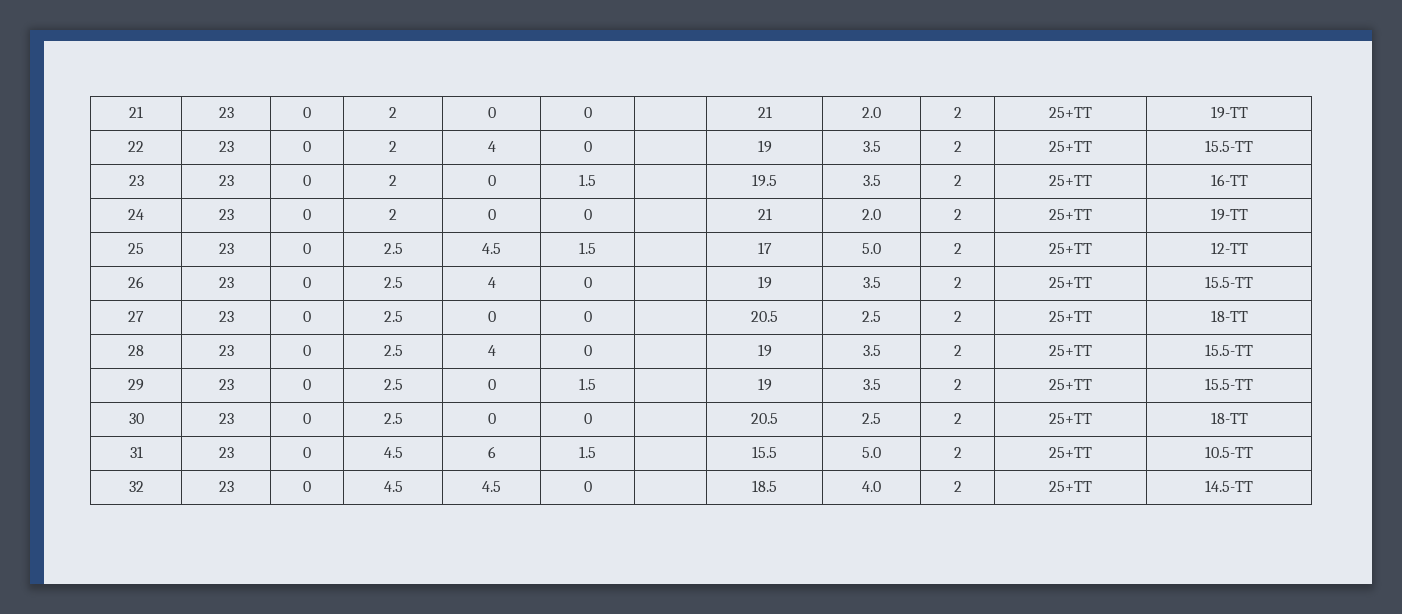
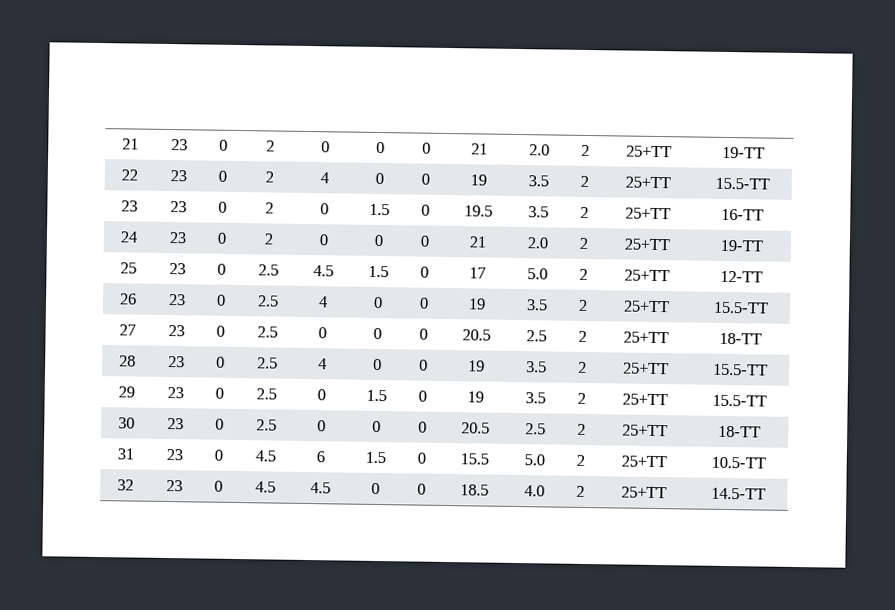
- 21 | 23 | 0 | 2 | 0 | 0 | | 21 | 2.0 | 2 | 25+TT | 19-TT
+ 21 | 23 | 0 | 2 | 0 | 0 | 0 | 21 | 2.0 | 2 | 25+TT | 19-TT
- 22 | 23 | 0 | 2 | 4 | 0 | | 19 | 3.5 | 2 | 25+TT | 15.5-TT
+ 22 | 23 | 0 | 2 | 4 | 0 | 0 | 19 | 3.5 | 2 | 25+TT | 15.5-TT
- 23 | 23 | 0 | 2 | 0 | 1.5 | | 19.5 | 3.5 | 2 | 25+TT | 16-TT
+ 23 | 23 | 0 | 2 | 0 | 1.5 | 0 | 19.5 | 3.5 | 2 | 25+TT | 16-TT
- 24 | 23 | 0 | 2 | 0 | 0 | | 21 | 2.0 | 2 | 25+TT | 19-TT
+ 24 | 23 | 0 | 2 | 0 | 0 | 0 | 21 | 2.0 | 2 | 25+TT | 19-TT
- 25 | 23 | 0 | 2.5 | 4.5 | 1.5 | | 17 | 5.0 | 2 | 25+TT | 12-TT
+ 25 | 23 | 0 | 2.5 | 4.5 | 1.5 | 0 | 17 | 5.0 | 2 | 25+TT | 12-TT
- 26 | 23 | 0 | 2.5 | 4 | 0 | | 19 | 3.5 | 2 | 25+TT | 15.5-TT
+ 26 | 23 | 0 | 2.5 | 4 | 0 | 0 | 19 | 3.5 | 2 | 25+TT | 15.5-TT
- 27 | 23 | 0 | 2.5 | 0 | 0 | | 20.5 | 2.5 | 2 | 25+TT | 18-TT
+ 27 | 23 | 0 | 2.5 | 0 | 0 | 0 | 20.5 | 2.5 | 2 | 25+TT | 18-TT
- 28 | 23 | 0 | 2.5 | 4 | 0 | | 19 | 3.5 | 2 | 25+TT | 15.5-TT
+ 28 | 23 | 0 | 2.5 | 4 | 0 | 0 | 19 | 3.5 | 2 | 25+TT | 15.5-TT
- 29 | 23 | 0 | 2.5 | 0 | 1.5 | | 19 | 3.5 | 2 | 25+TT | 15.5-TT
+ 29 | 23 | 0 | 2.5 | 0 | 1.5 | 0 | 19 | 3.5 | 2 | 25+TT | 15.5-TT
- 30 | 23 | 0 | 2.5 | 0 | 0 | | 20.5 | 2.5 | 2 | 25+TT | 18-TT
+ 30 | 23 | 0 | 2.5 | 0 | 0 | 0 | 20.5 | 2.5 | 2 | 25+TT | 18-TT
- 31 | 23 | 0 | 4.5 | 6 | 1.5 | | 15.5 | 5.0 | 2 | 25+TT | 10.5-TT
+ 31 | 23 | 0 | 4.5 | 6 | 1.5 | 0 | 15.5 | 5.0 | 2 | 25+TT | 10.5-TT
- 32 | 23 | 0 | 4.5 | 4.5 | 0 | | 18.5 | 4.0 | 2 | 25+TT | 14.5-TT
+ 32 | 23 | 0 | 4.5 | 4.5 | 0 | 0 | 18.5 | 4.0 | 2 | 25+TT | 14.5-TT

